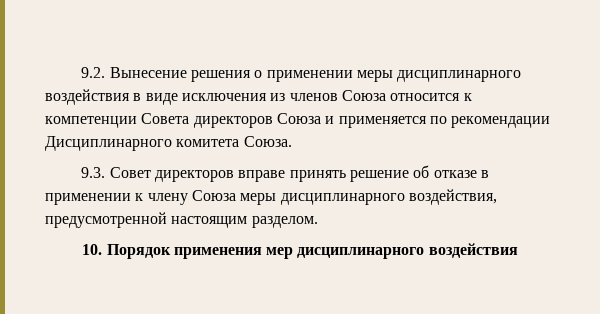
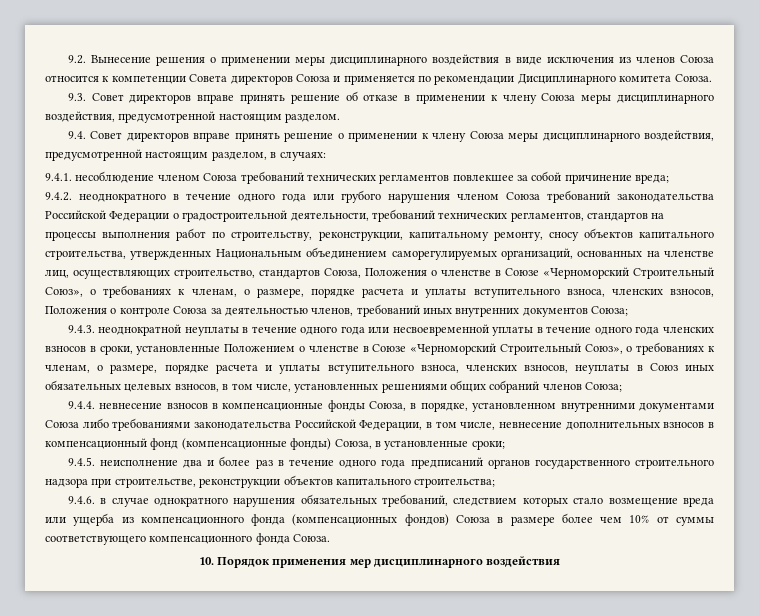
+ 9.4. Совет директоров вправе принять решение о применении к члену Союза меры дисциплинарного воздействия, предусмотренной настоящим разделом, в случаях:
+ 9.4.1. несоблюдение членом Союза требований технических регламентов повлекшее за собой причинение вреда;
+ 9.4.2. неоднократного в течение одного года или грубого нарушения членом Союза требований законодательства Российской Федерации о градостроительной деятельности, требований технических регламентов, стандартов на процессы выполнения работ по строительству, реконструкции, капитальному ремонту, сносу объектов капитального строительства, утвержденных Национальным объединением саморегулируемых организаций, основанных на членстве лиц, осуществляющих строительство, стандартов Союза, Положения о членстве в Союзе «Черноморский Строительный Союз», о требованиях к членам, о размере, порядке расчета и уплаты вступительного взноса, членских взносов, Положения о контроле Союза за деятельностью членов, требований иных внутренних документов Союза;
+ 9.4.3. неоднократной неуплаты в течение одного года или несвоевременной уплаты в течение одного года членских взносов в сроки, установленные Положением о членстве в Союзе «Черноморский Строительный Союз», о требованиях к членам, о размере, порядке расчета и уплаты вступительного взноса, членских взносов, неуплаты в Союз иных обязательных целевых взносов, в том числе, установленных решениями общих собраний членов Союза;
+ 9.4.4. невнесение взносов в компенсационные фонды Союза, в порядке, установленном внутренними документами Союза либо требованиями законодательства Российской Федерации, в том числе, невнесение дополнительных взносов в компенсационный фонд (компенсационные фонды) Союза, в установленные сроки;
+ 9.4.5. неисполнение два и более раз в течение одного года предписаний органов государственного строительного надзора при строительстве, реконструкции объектов капитального строительства;
+ 9.4.6. в случае однократного нарушения обязательных требований, следствием которых стало возмещение вреда или ущерба из компенсационного фонда (компенсационных фондов) Союза в размере более чем 10% от суммы соответствующего компенсационного фонда Союза.

